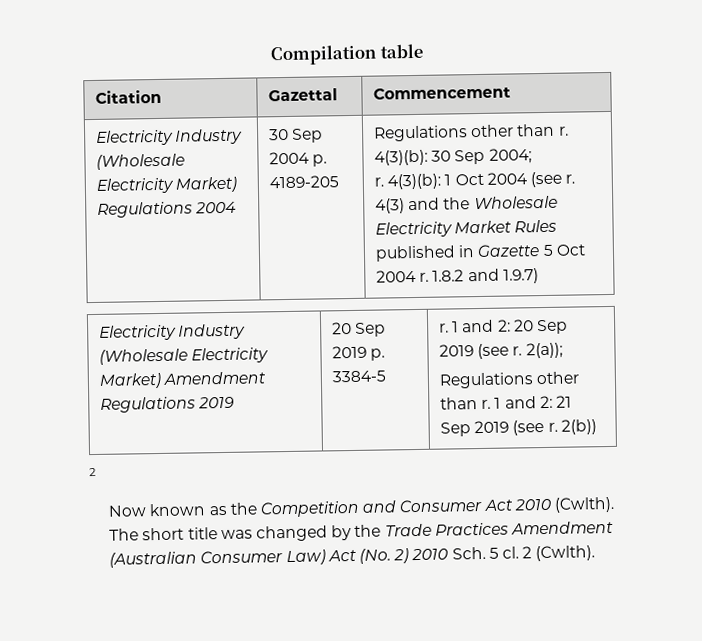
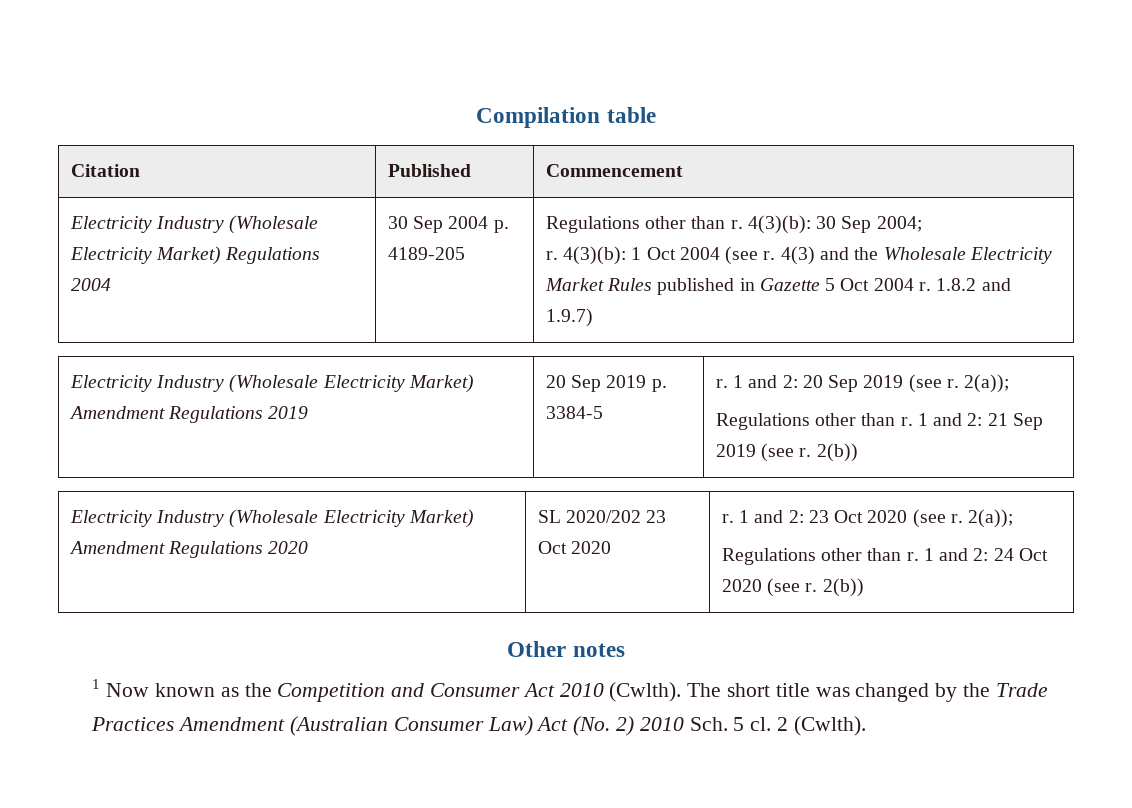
- Citation | Gazettal | Commencement
+ Citation | Published | Commencement
  Electricity Industry (Wholesale Electricity Market) Amendment Regulations 2019 | 20 Sep 2019 p. 3384-5 | r. 1 and 2: 20 Sep 2019 (see r. 2(a));
  Regulations other than r. 1 and 2: 21 Sep 2019 (see r. 2(b))
- 2
- Now known as the Competition and Consumer Act 2010 (Cwlth).
+ Electricity Industry (Wholesale Electricity Market) Amendment Regulations 2020 | SL 2020/202 23 Oct 2020 | r. 1 and 2: 23 Oct 2020 (see r. 2(a));
+ Regulations other than r. 1 and 2: 24 Oct 2020 (see r. 2(b))
+ Other notes
+ 1 Now known as the Competition and Consumer Act 2010 (Cwlth).

